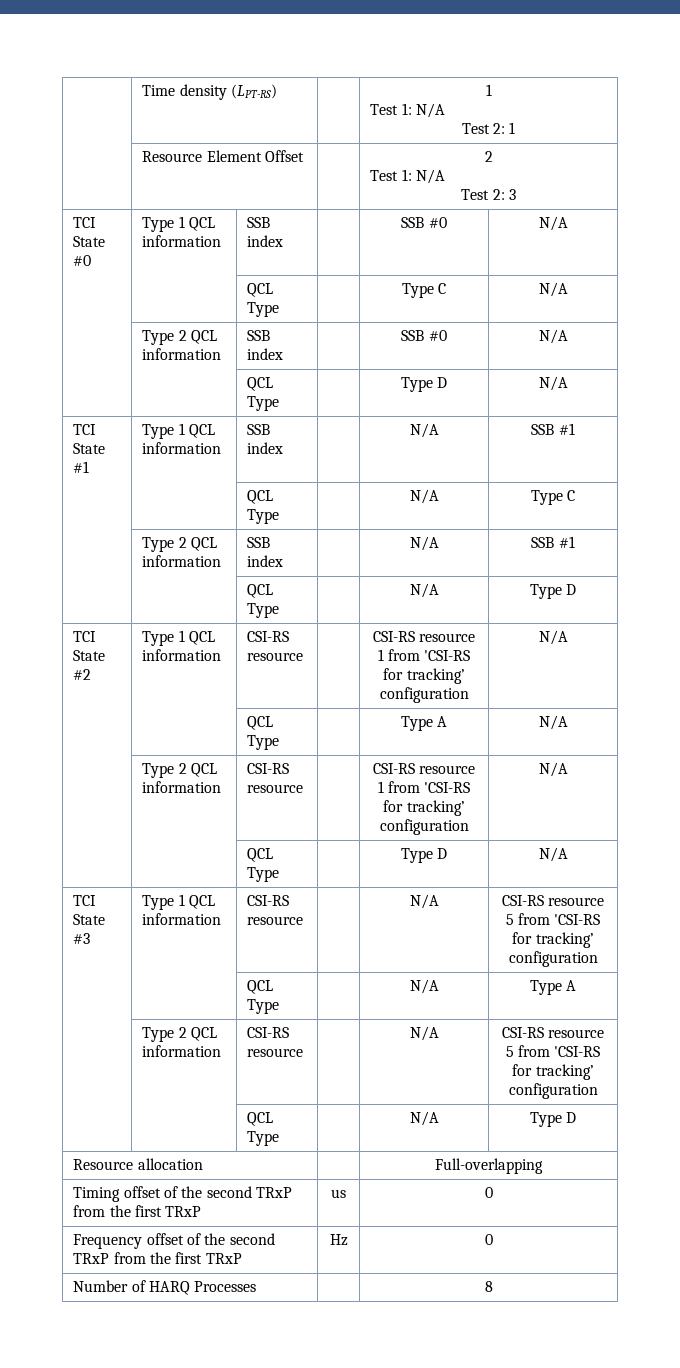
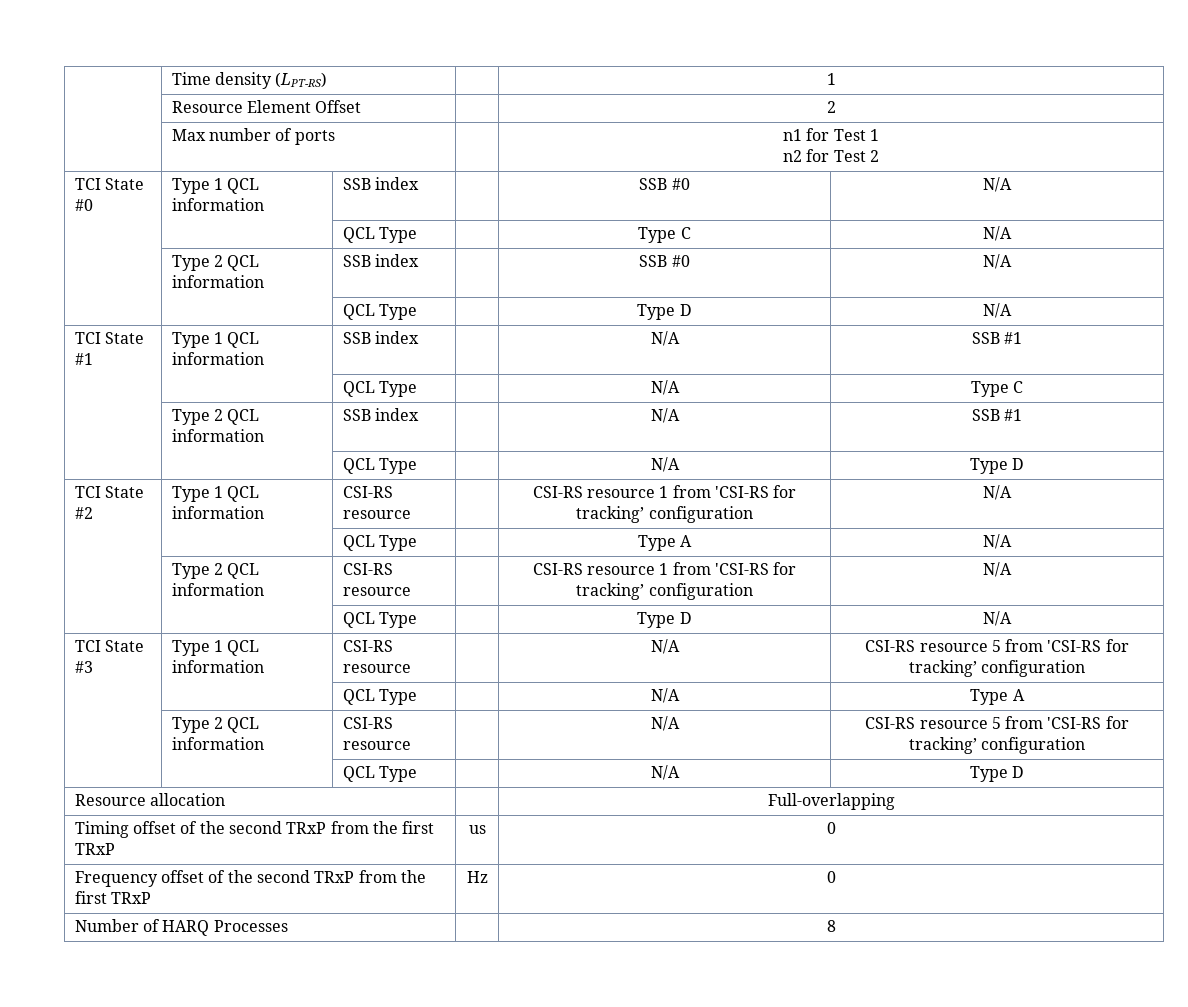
  | Time density (LPT-RS) | | 1
- Test 1: N/A
- Test 2: 1
  | Resource Element Offset | | 2
- Test 1: N/A
- Test 2: 3
+ | Max number of ports | | n1 for Test 1
+ n2 for Test 2

